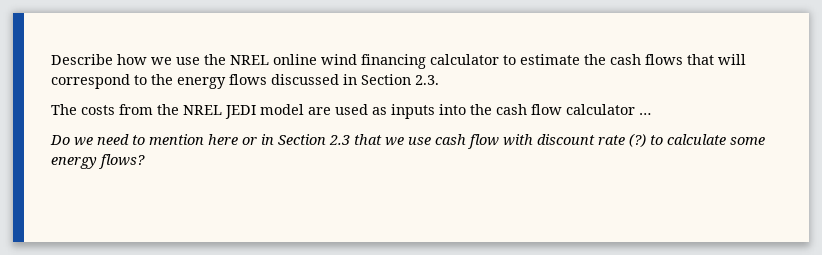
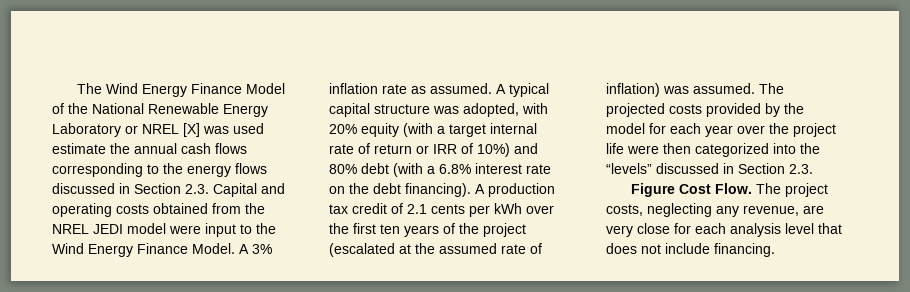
- Describe how we use the NREL online wind financing calculator to estimate the cash flows that will correspond to the energy flows discussed in Section 2.3.
- The costs from the NREL JEDI model are used as inputs into the cash flow calculator …
- Do we need to mention here or in Section 2.3 that we use cash flow with discount rate (?) to calculate some energy flows?
+ The Wind Energy Finance Model of the National Renewable Energy Laboratory or NREL [X] was used estimate the annual cash flows corresponding to the energy flows discussed in Section 2.3. Capital and operating costs obtained from the NREL JEDI model were input to the Wind Energy Finance Model. A 3% inflation rate as assumed. A typical capital structure was adopted, with 20% equity (with a target internal rate of return or IRR of 10%) and 80% debt (with a 6.8% interest rate on the debt financing). A production tax credit of 2.1 cents per kWh over the first ten years of the project (escalated at the assumed rate of inflation) was assumed. The projected costs provided by the model for each year over the project life were then categorized into the “levels” discussed in Section 2.3.
+ Figure Cost Flow. The project costs, neglecting any revenue, are very close for each analysis level that does not include financing.

